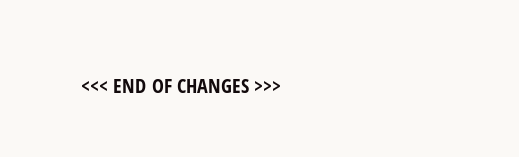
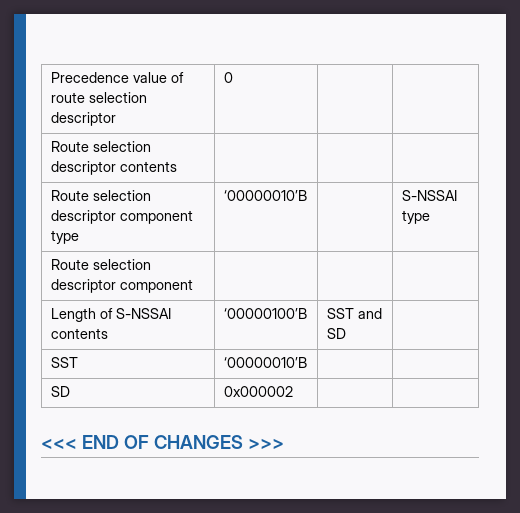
+ Precedence value of route selection descriptor | 0 | |
+ Route selection descriptor contents | | |
+ Route selection descriptor component type | ‘00000010’B | | S-NSSAI type
+ Route selection descriptor component | | |
+ Length of S-NSSAI contents | ‘00000100’B | SST and SD |
+ SST | ‘00000010’B | |
+ SD | 0x000002 | |

